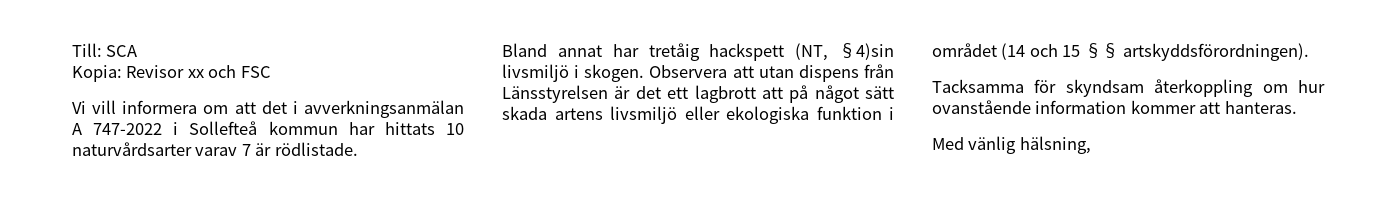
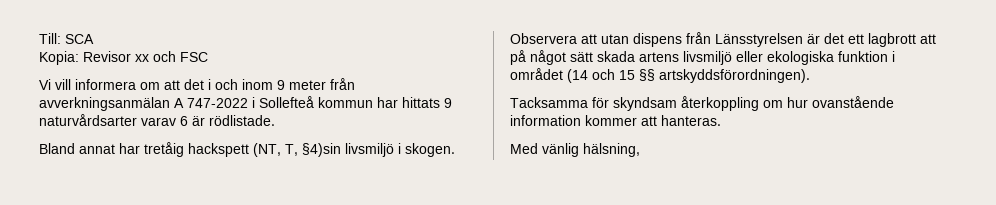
- Vi vill informera om att det i avverkningsanmälan A 747-2022 i Sollefteå kommun har hittats 10 naturvårdsarter varav 7 är rödlistade.
+ Vi vill informera om att det i och inom 9 meter från avverkningsanmälan A 747-2022 i Sollefteå kommun har hittats 9 naturvårdsarter varav 6 är rödlistade.
- Bland annat har tretåig hackspett (NT, §4)sin livsmiljö i skogen.
+ Bland annat har tretåig hackspett (NT, T, §4)sin livsmiljö i skogen.

